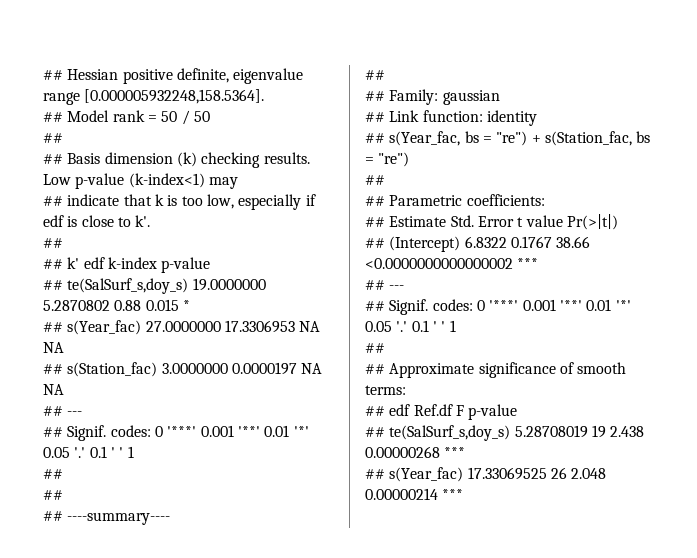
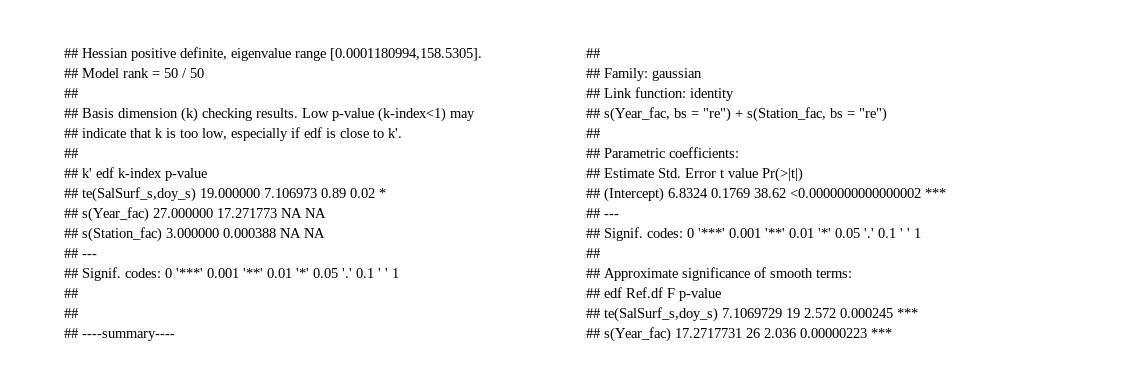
- ## Hessian positive definite, eigenvalue range [0.000005932248,158.5364].
+ ## Hessian positive definite, eigenvalue range [0.0001180994,158.5305].
- ## te(SalSurf_s,doy_s) 19.0000000 5.2870802 0.88 0.015 *
+ ## te(SalSurf_s,doy_s) 19.000000 7.106973 0.89 0.02 *
- ## s(Year_fac) 27.0000000 17.3306953 NA NA
+ ## s(Year_fac) 27.000000 17.271773 NA NA
- ## s(Station_fac) 3.0000000 0.0000197 NA NA
+ ## s(Station_fac) 3.000000 0.000388 NA NA
- ## (Intercept) 6.8322 0.1767 38.66 <0.0000000000000002 ***
+ ## (Intercept) 6.8324 0.1769 38.62 <0.0000000000000002 ***
- ## te(SalSurf_s,doy_s) 5.28708019 19 2.438 0.00000268 ***
+ ## te(SalSurf_s,doy_s) 7.1069729 19 2.572 0.000245 ***
- ## s(Year_fac) 17.33069525 26 2.048 0.00000214 ***
+ ## s(Year_fac) 17.2717731 26 2.036 0.00000223 ***

